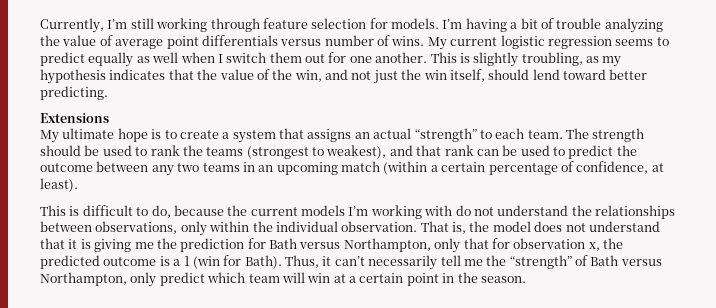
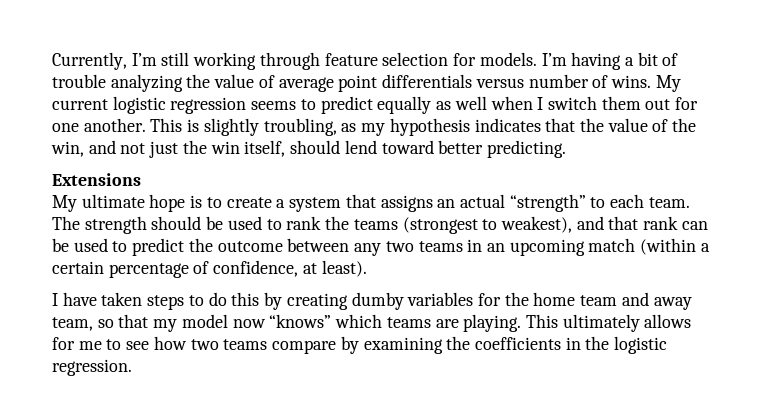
- This is difficult to do, because the current models I’m working with do not understand the relationships between observations, only within the individual observation. That is, the model does not understand that it is giving me the prediction for Bath versus Northampton, only that for observation x, the predicted outcome is a 1 (win for Bath). Thus, it can’t necessarily tell me the “strength” of Bath versus Northampton, only predict which team will win at a certain point in the season.
+ I have taken steps to do this by creating dumby variables for the home team and away team, so that my model now “knows” which teams are playing. This ultimately allows for me to see how two teams compare by examining the coefficients in the logistic regression.

